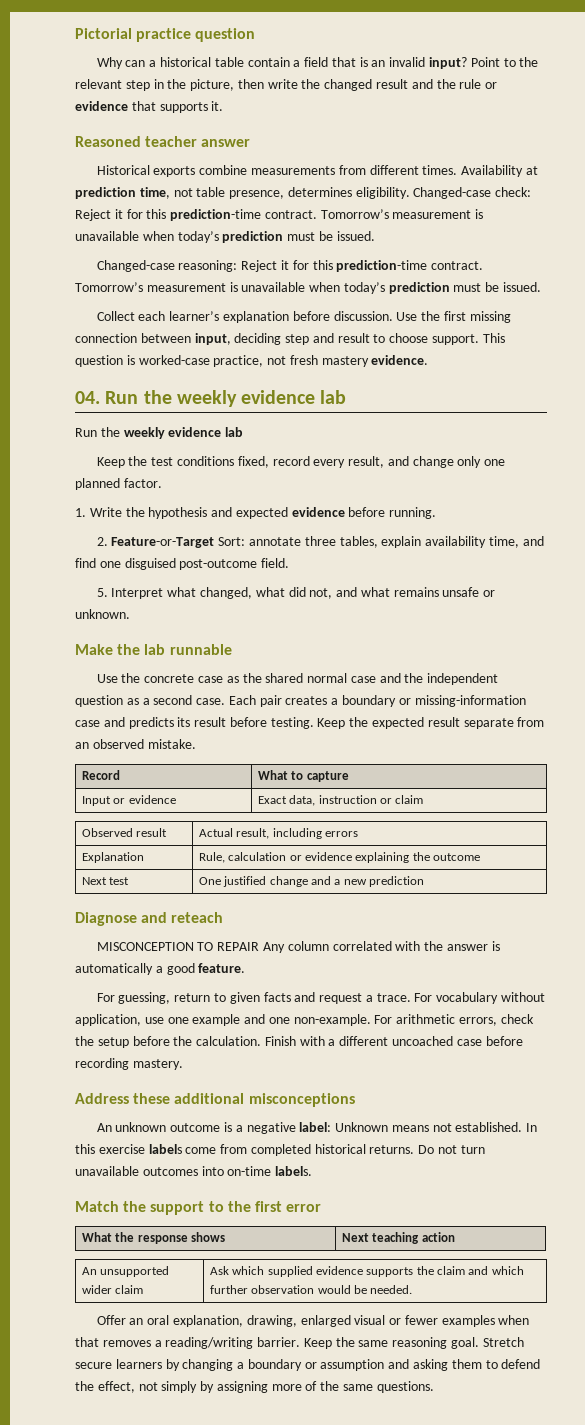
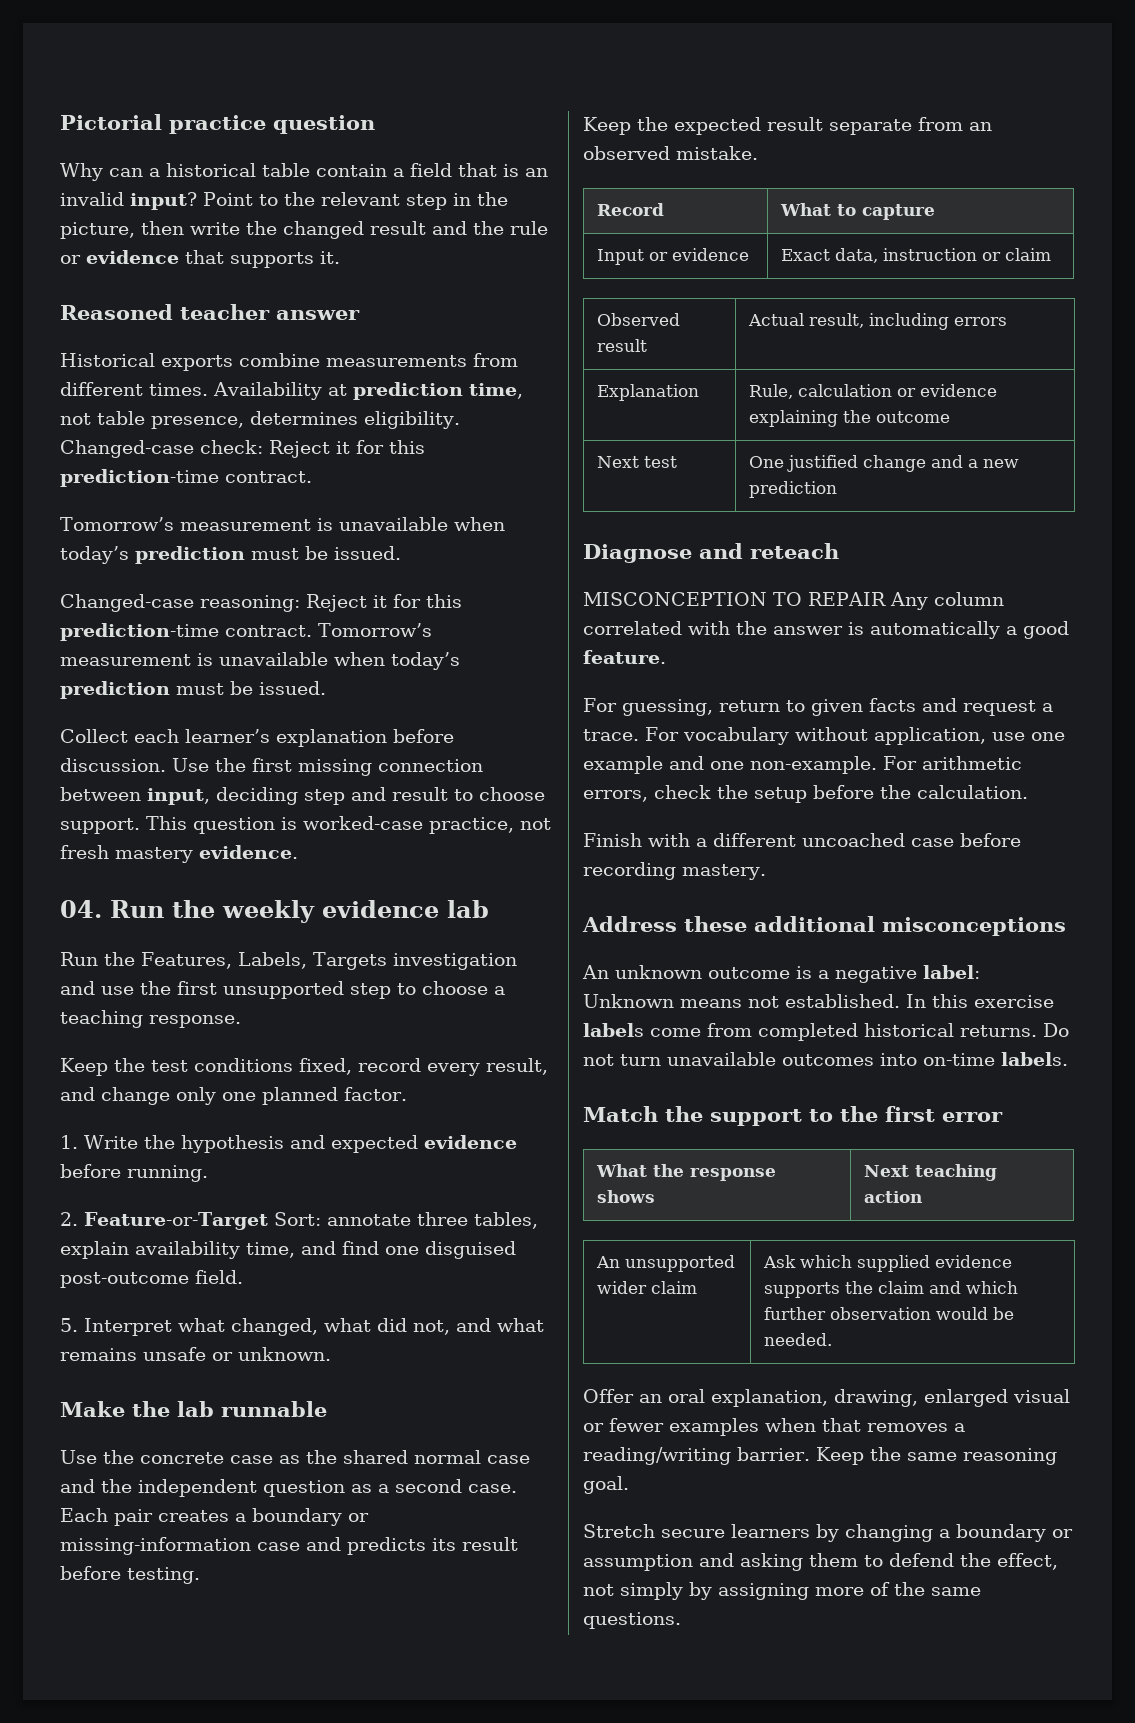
- Changed-case check: Reject it for this prediction-time contract. Tomorrow’s measurement is unavailable when today’s prediction must be issued.
+ Changed-case check: Reject it for this prediction-time contract.
+ Tomorrow’s measurement is unavailable when today’s prediction must be issued.
  04. Run the weekly evidence lab
- Run the weekly evidence lab
+ Run the Features, Labels, Targets investigation and use the first unsupported step to choose a teaching response.
- Each pair creates a boundary or missing-information case and predicts its result before testing. Keep the expected result separate from an observed mistake.
+ Each pair creates a boundary or missing-information case and predicts its result before testing.
+ Keep the expected result separate from an observed mistake.
- For arithmetic errors, check the setup before the calculation. Finish with a different uncoached case before recording mastery.
+ For arithmetic errors, check the setup before the calculation.
+ Finish with a different uncoached case before recording mastery.
- Keep the same reasoning goal. Stretch secure learners by changing a boundary or assumption and asking them to defend the effect, not simply by assigning more of the same questions.
+ Keep the same reasoning goal.
+ Stretch secure learners by changing a boundary or assumption and asking them to defend the effect, not simply by assigning more of the same questions.

